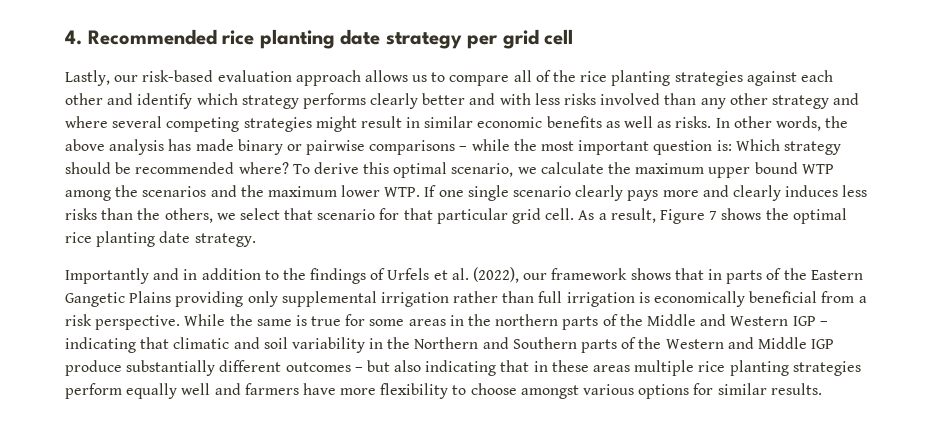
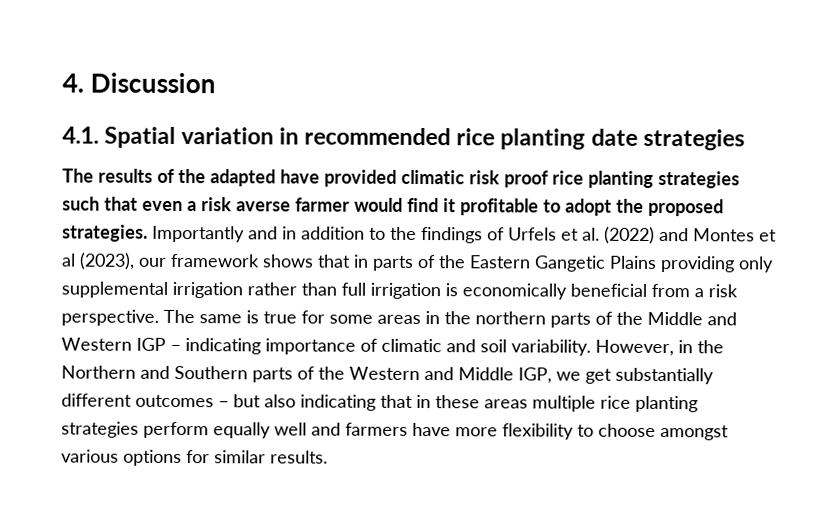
- 4. Recommended rice planting date strategy per grid cell
- Lastly, our risk-based evaluation approach allows us to compare all of the rice planting strategies against each other and identify which strategy performs clearly better and with less risks involved than any other strategy and where several competing strategies might result in similar economic benefits as well as risks. In other words, the above analysis has made binary or pairwise comparisons – while the most important question is: Which strategy should be recommended where? To derive this optimal scenario, we calculate the maximum upper bound WTP among the scenarios and the maximum lower WTP. If one single scenario clearly pays more and clearly induces less risks than the others, we select that scenario for that particular grid cell. As a result, Figure 7 shows the optimal rice planting date strategy.
- Importantly and in addition to the findings of Urfels et al. (2022), our framework shows that in parts of the Eastern Gangetic Plains providing only supplemental irrigation rather than full irrigation is economically beneficial from a risk perspective.
+ 4. Discussion
+ 4.1. Spatial variation in recommended rice planting date strategies
+ The results of the adapted have provided climatic risk proof rice planting strategies such that even a risk averse farmer would find it profitable to adopt the proposed strategies. Importantly and in addition to the findings of Urfels et al. (2022) and Montes et al (2023), our framework shows that in parts of the Eastern Gangetic Plains providing only supplemental irrigation rather than full irrigation is economically beneficial from a risk perspective.
- While the same is true for some areas in the northern parts of the Middle and Western IGP – indicating that climatic and soil variability in the Northern and Southern parts of the Western and Middle IGP produce substantially different outcomes – but also indicating that in these areas multiple rice planting strategies perform equally well and farmers have more flexibility to choose amongst various options for similar results.
+ The same is true for some areas in the northern parts of the Middle and Western IGP – indicating importance of climatic and soil variability. However, in the Northern and Southern parts of the Western and Middle IGP, we get substantially different outcomes – but also indicating that in these areas multiple rice planting strategies perform equally well and farmers have more flexibility to choose amongst various options for similar results.

